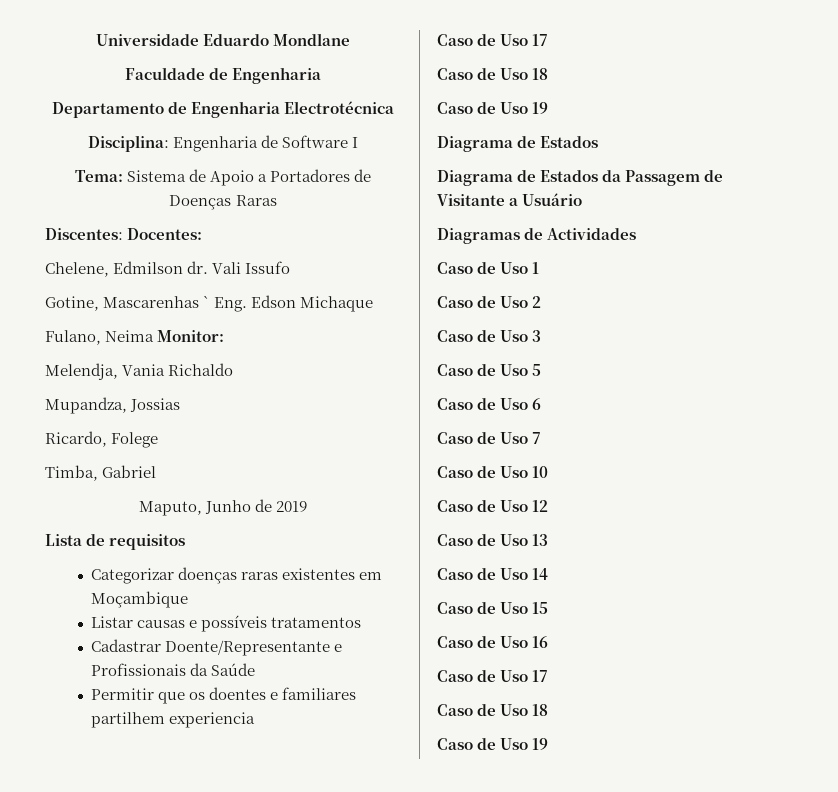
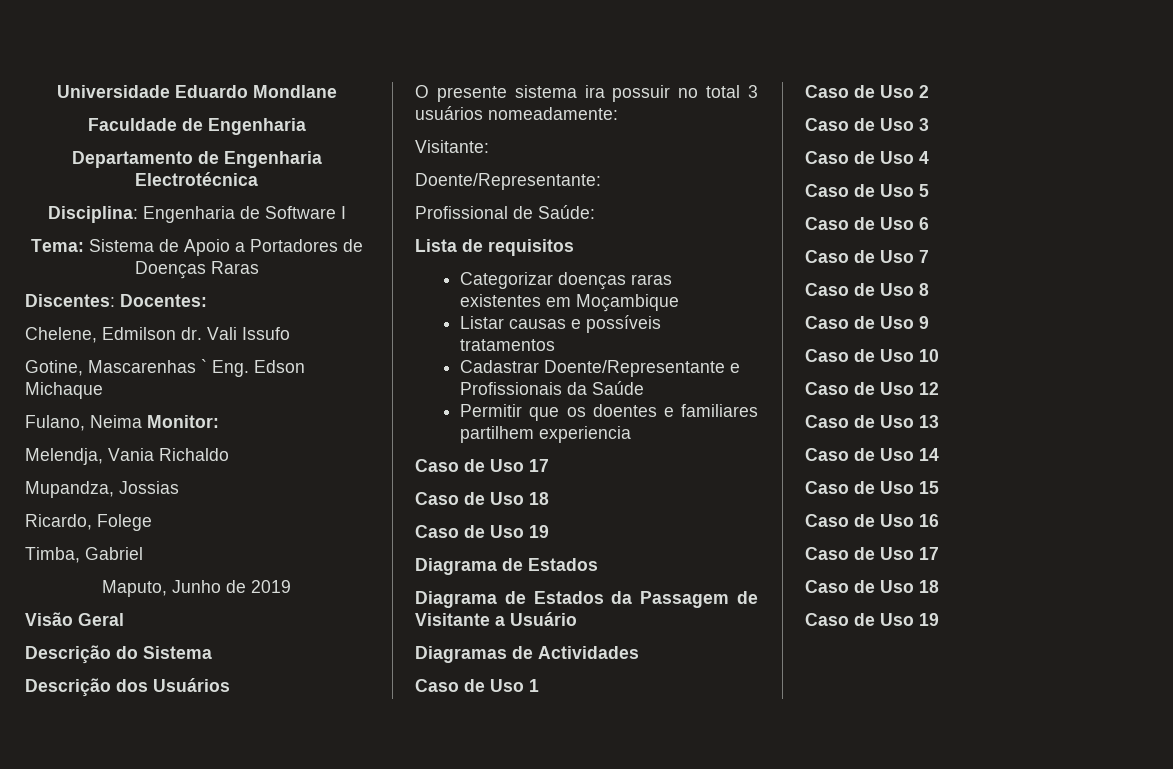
+ Visão Geral
+ Descrição do Sistema
+ Descrição dos Usuários
+ O presente sistema ira possuir no total 3 usuários nomeadamente:
+ Visitante:
+ Doente/Representante:
+ Profissional de Saúde:
+ Caso de Uso 4
+ Caso de Uso 8
+ Caso de Uso 9

